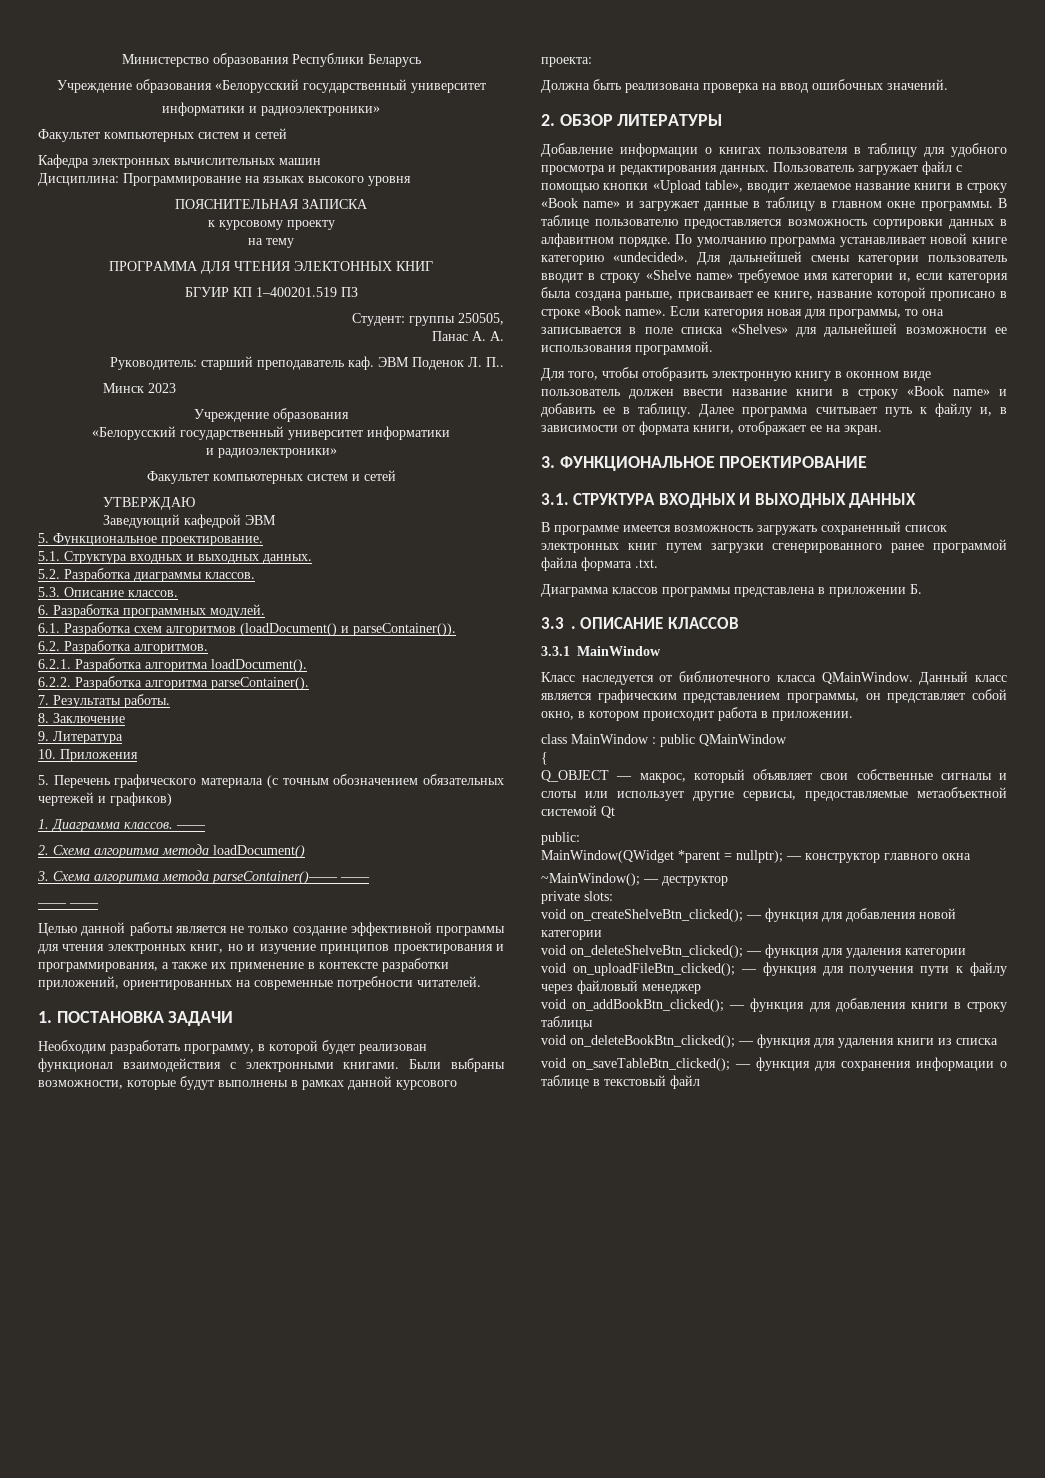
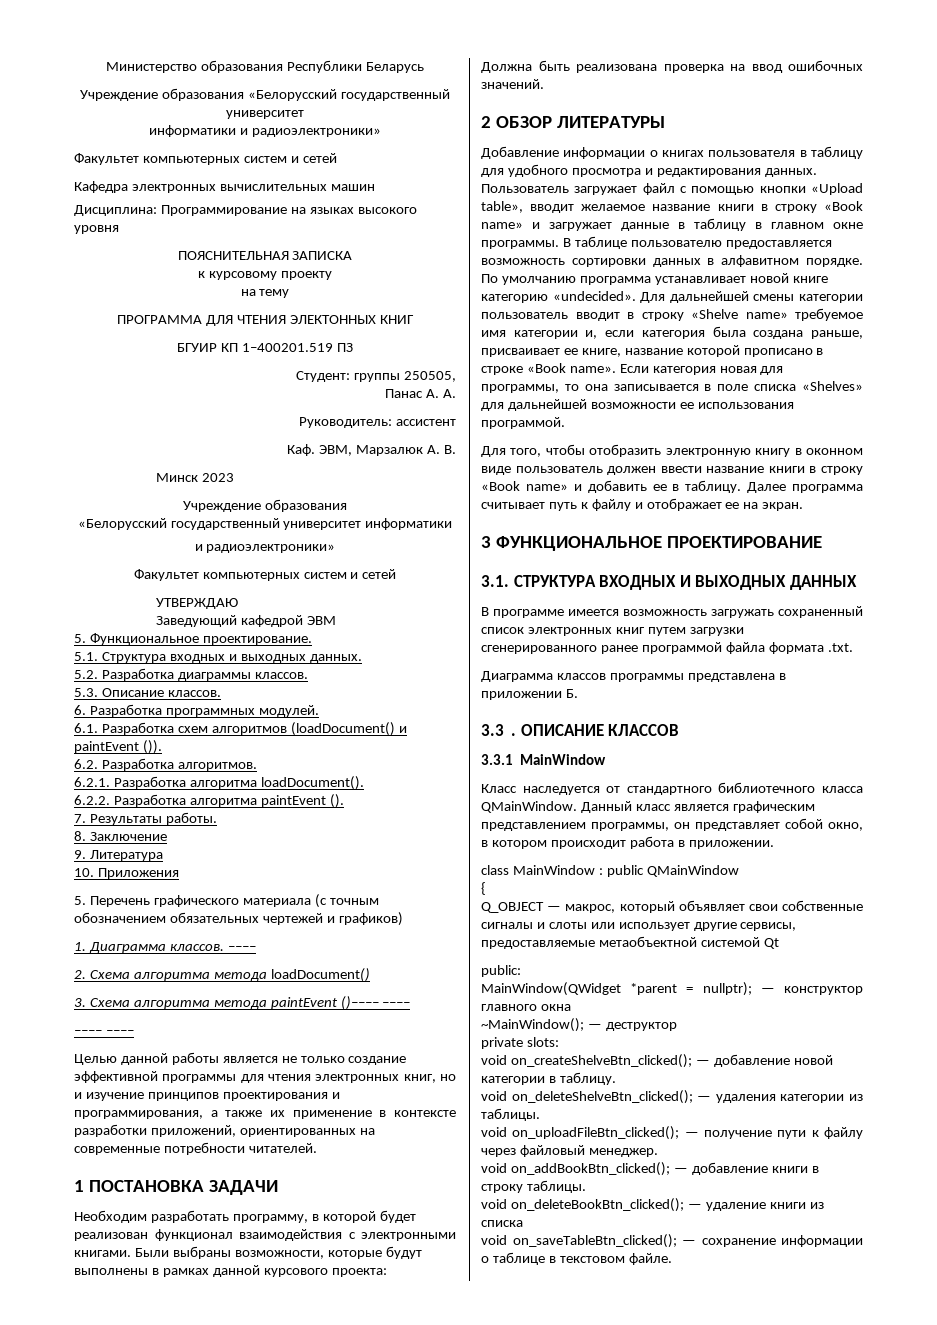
- Руководитель: старший преподаватель каф. ЭВМ Поденок Л. П..
+ Руководитель: ассистент
+ Каф. ЭВМ, Марзалюк А. В.
- 6.1. Разработка схем алгоритмов (loadDocument() и parseContainer()).
+ 6.1. Разработка схем алгоритмов (loadDocument() и paintEvent ()).
- 6.2.2. Разработка алгоритма parseContainer().
+ 6.2.2. Разработка алгоритма paintEvent ().
- 3. Схема алгоритма метода parseContainer()–––– ––––
+ 3. Схема алгоритма метода paintEvent ()–––– ––––
- 1. ПОСТАНОВКА ЗАДАЧИ
+ 1 ПОСТАНОВКА ЗАДАЧИ
- 2. ОБЗОР ЛИТЕРАТУРЫ
+ 2 ОБЗОР ЛИТЕРАТУРЫ
- Далее программа считывает путь к файлу и, в зависимости от формата книги, отображает ее на экран.
+ Далее программа считывает путь к файлу и отображает ее на экран.
- 3. ФУНКЦИОНАЛЬНОЕ ПРОЕКТИРОВАНИЕ
+ 3 ФУНКЦИОНАЛЬНОЕ ПРОЕКТИРОВАНИЕ
- Класс наследуется от библиотечного класса QMainWindow.
+ Класс наследуется от стандартного библиотечного класса QMainWindow.
- void on_createShelveBtn_clicked(); — функция для добавления новой категории
+ void on_createShelveBtn_clicked(); — добавление новой категории в таблицу.
- void on_deleteShelveBtn_clicked(); — функция для удаления категории
+ void on_deleteShelveBtn_clicked(); — удаления категории из таблицы.
- void on_uploadFileBtn_clicked(); — функция для получения пути к файлу через файловый менеджер
+ void on_uploadFileBtn_clicked(); — получение пути к файлу через файловый менеджер.
- void on_addBookBtn_clicked(); — функция для добавления книги в строку таблицы
+ void on_addBookBtn_clicked(); — добавление книги в строку таблицы.
- void on_deleteBookBtn_clicked(); — функция для удаления книги из списка
+ void on_deleteBookBtn_clicked(); — удаление книги из списка
- void on_saveTableBtn_clicked(); — функция для сохранения информации о таблице в текстовый файл
+ void on_saveTableBtn_clicked(); — сохранение информации о таблице в текстовом файле.

